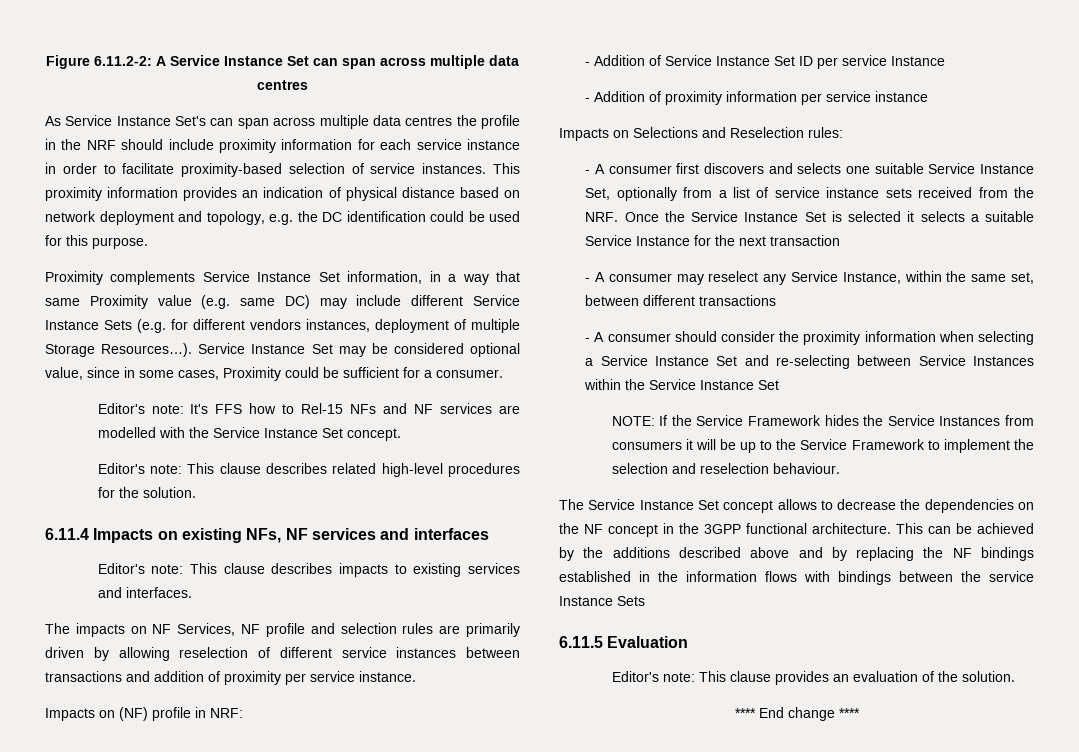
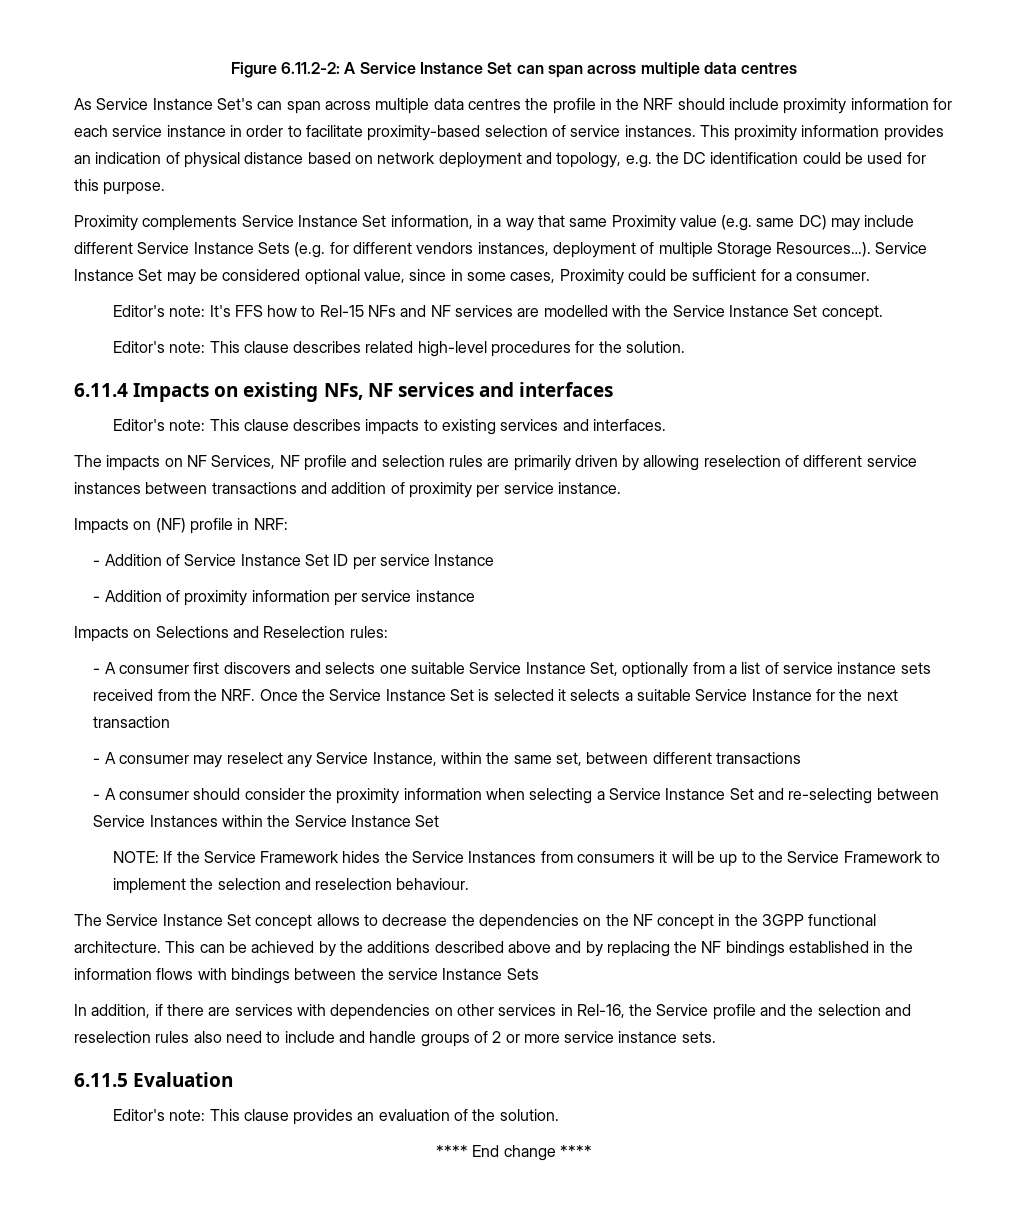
+ In addition, if there are services with dependencies on other services in Rel-16, the Service profile and the selection and reselection rules also need to include and handle groups of 2 or more service instance sets.

